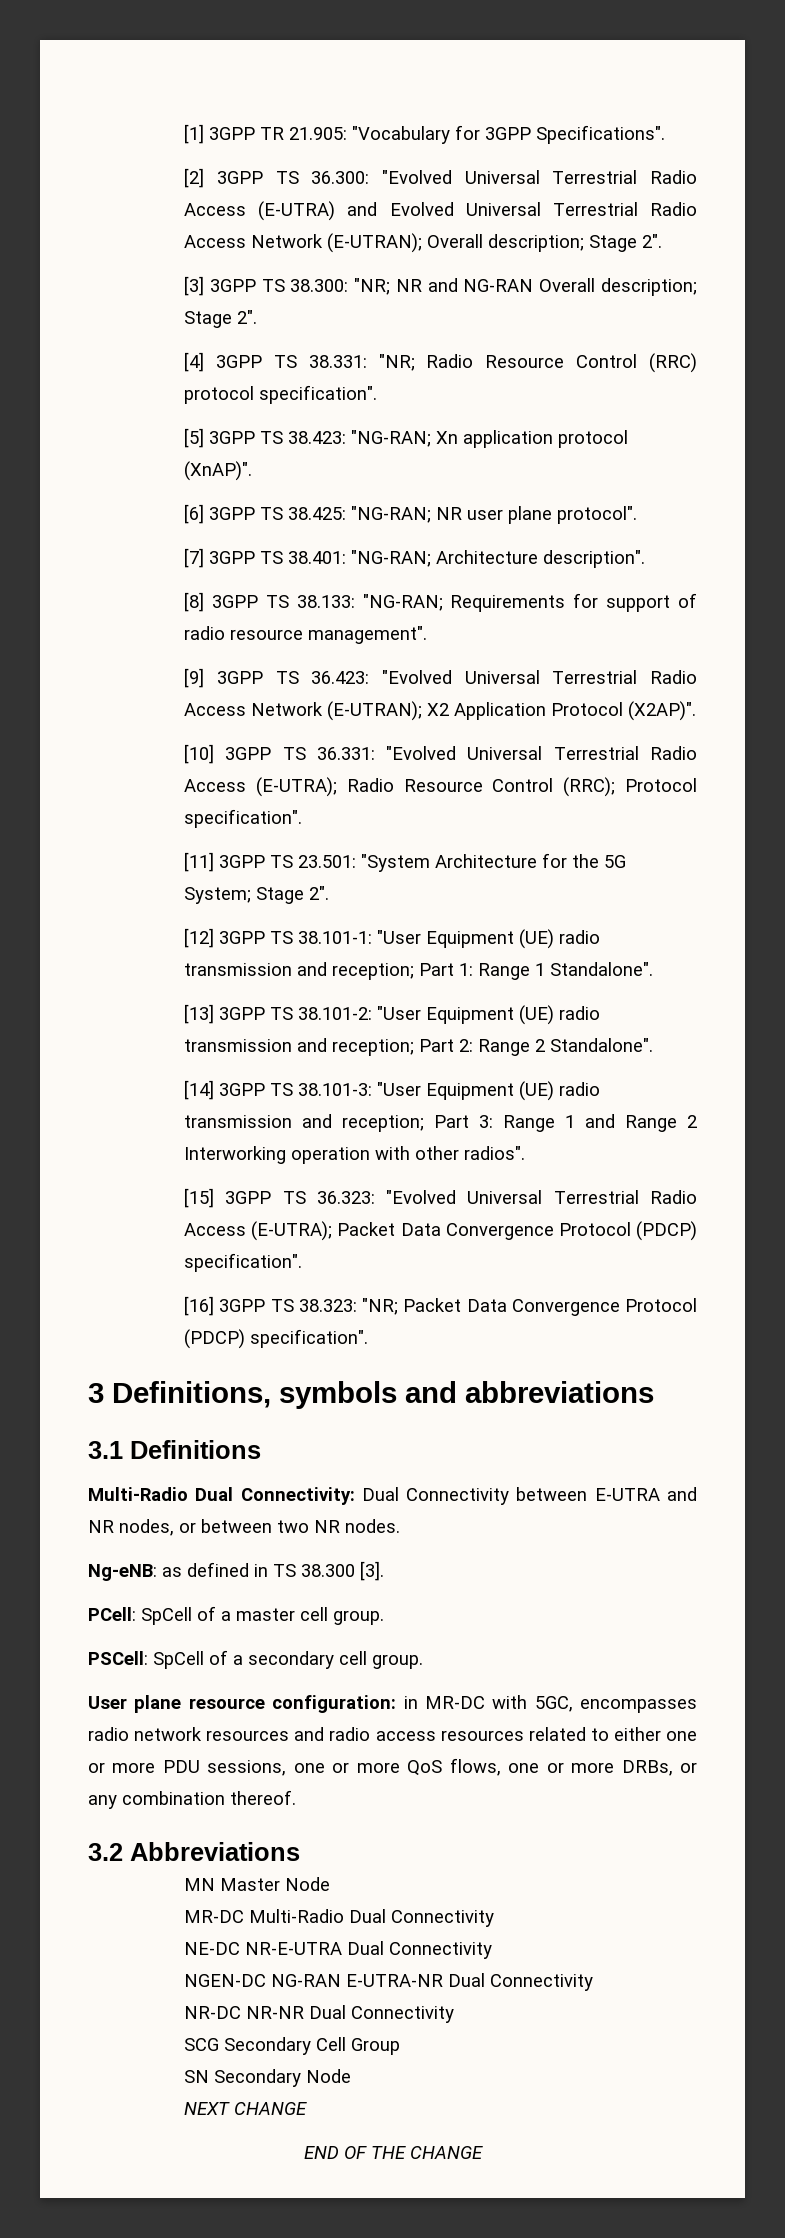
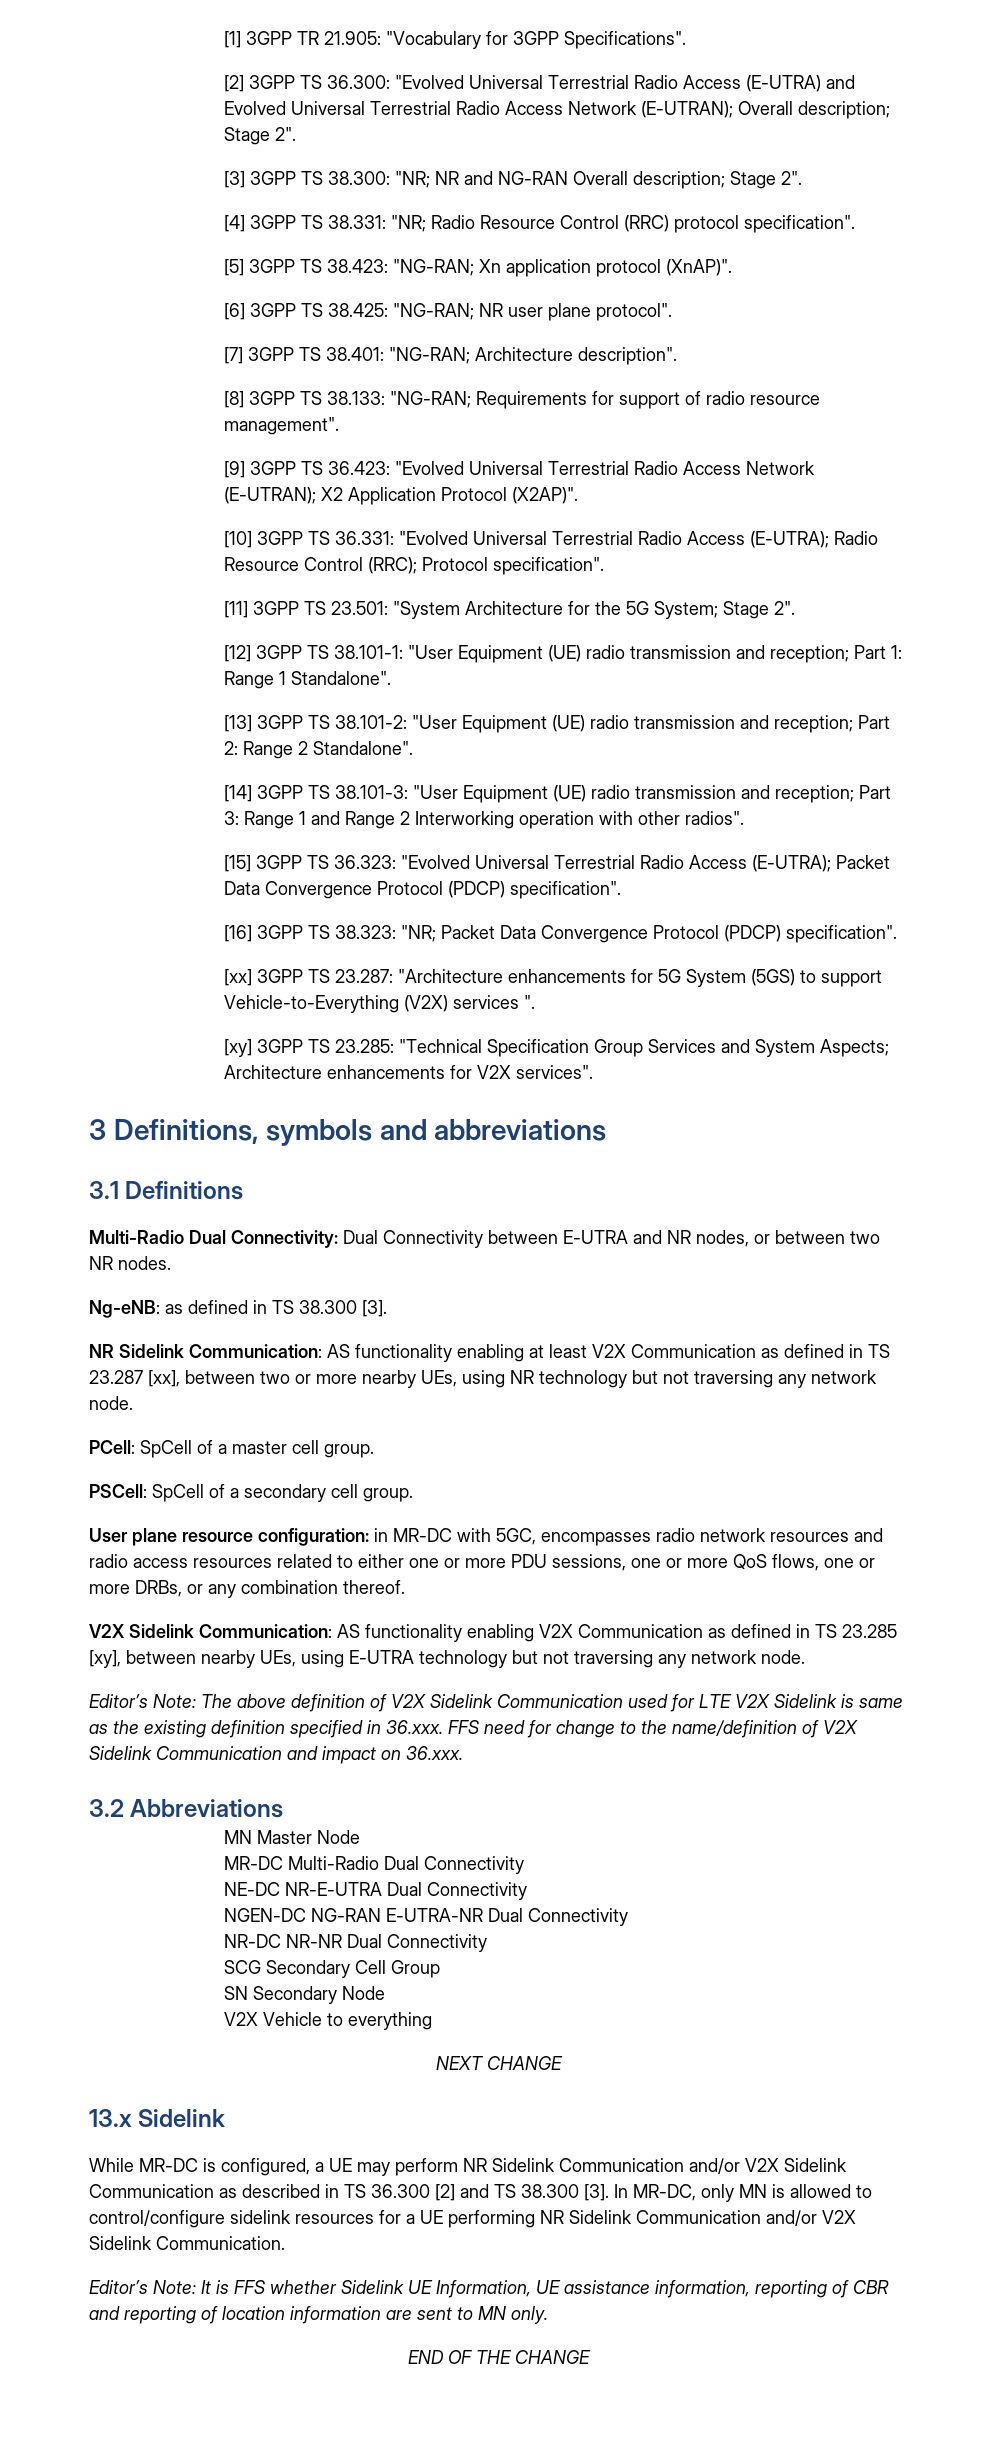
+ [xx] 3GPP TS 23.287: "Architecture enhancements for 5G System (5GS) to support Vehicle-to-Everything (V2X) services ".
+ [xy] 3GPP TS 23.285: "Technical Specification Group Services and System Aspects; Architecture enhancements for V2X services".
+ NR Sidelink Communication: AS functionality enabling at least V2X Communication as defined in TS 23.287 [xx], between two or more nearby UEs, using NR technology but not traversing any network node.
+ V2X Sidelink Communication: AS functionality enabling V2X Communication as defined in TS 23.285 [xy], between nearby UEs, using E-UTRA technology but not traversing any network node.
+ Editor’s Note: The above definition of V2X Sidelink Communication used for LTE V2X Sidelink is same as the existing definition specified in 36.xxx. FFS need for change to the name/definition of V2X Sidelink Communication and impact on 36.xxx.
+ V2X Vehicle to everything
  NEXT CHANGE
+ 13.x Sidelink
+ While MR-DC is configured, a UE may perform NR Sidelink Communication and/or V2X Sidelink Communication as described in TS 36.300 [2] and TS 38.300 [3]. In MR-DC, only MN is allowed to control/configure sidelink resources for a UE performing NR Sidelink Communication and/or V2X Sidelink Communication.
+ Editor’s Note: It is FFS whether Sidelink UE Information, UE assistance information, reporting of CBR and reporting of location information are sent to MN only.

